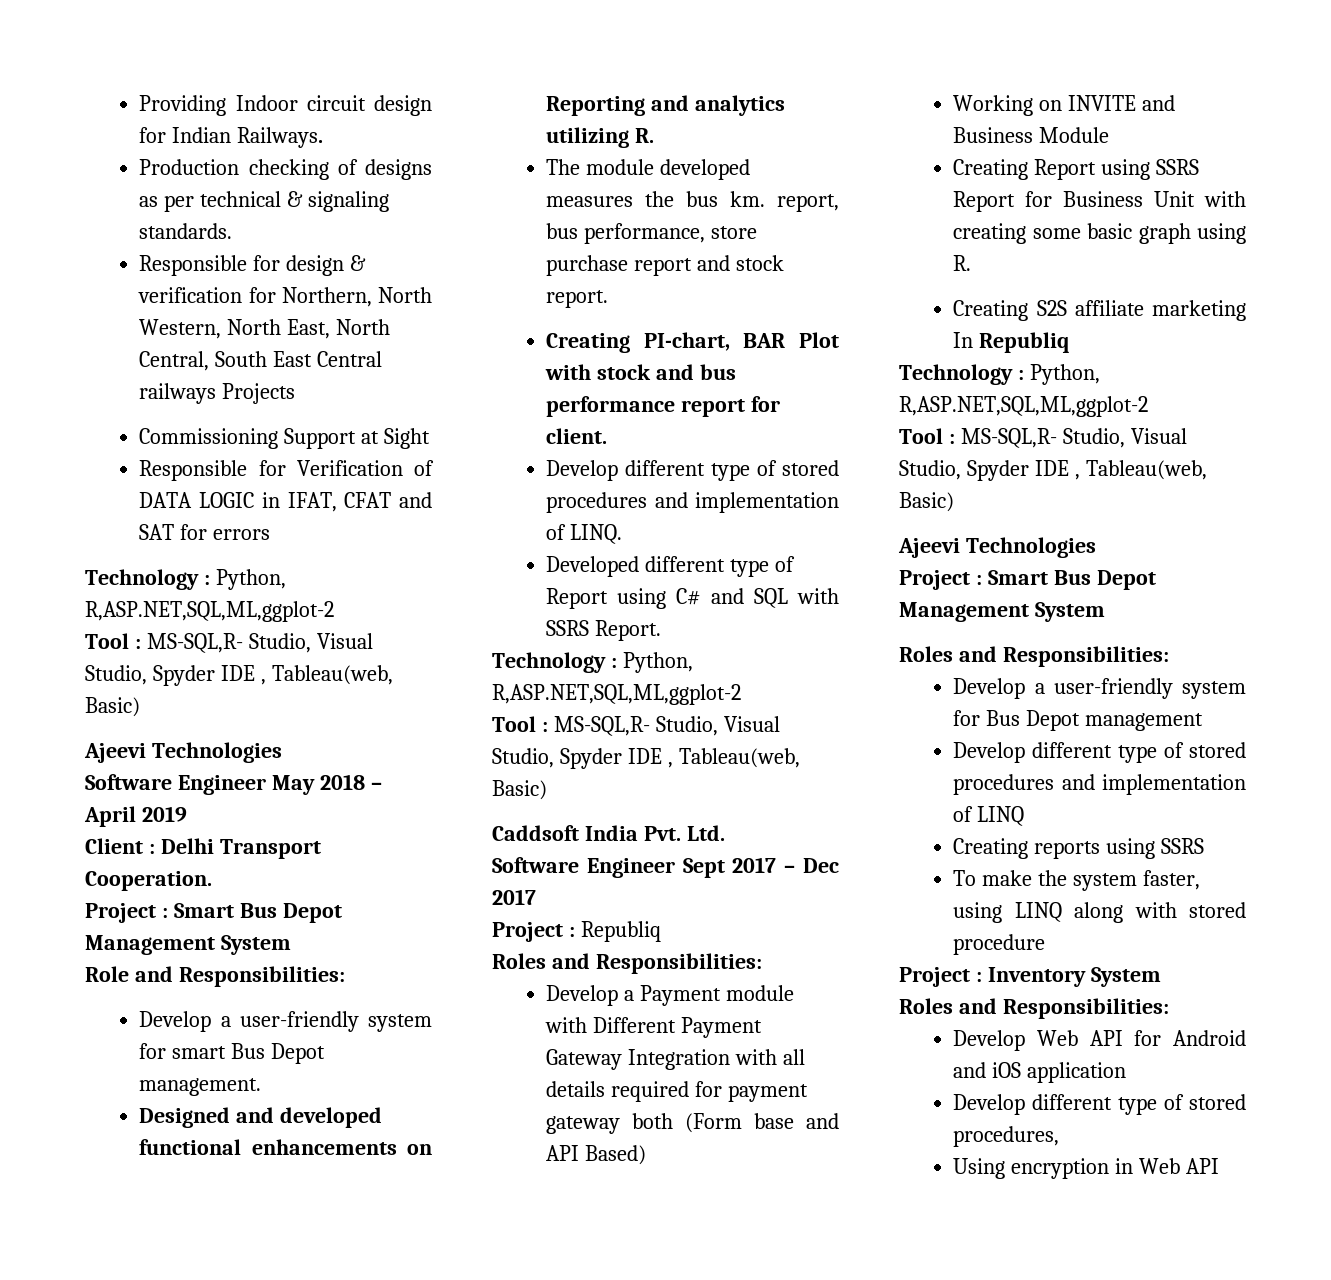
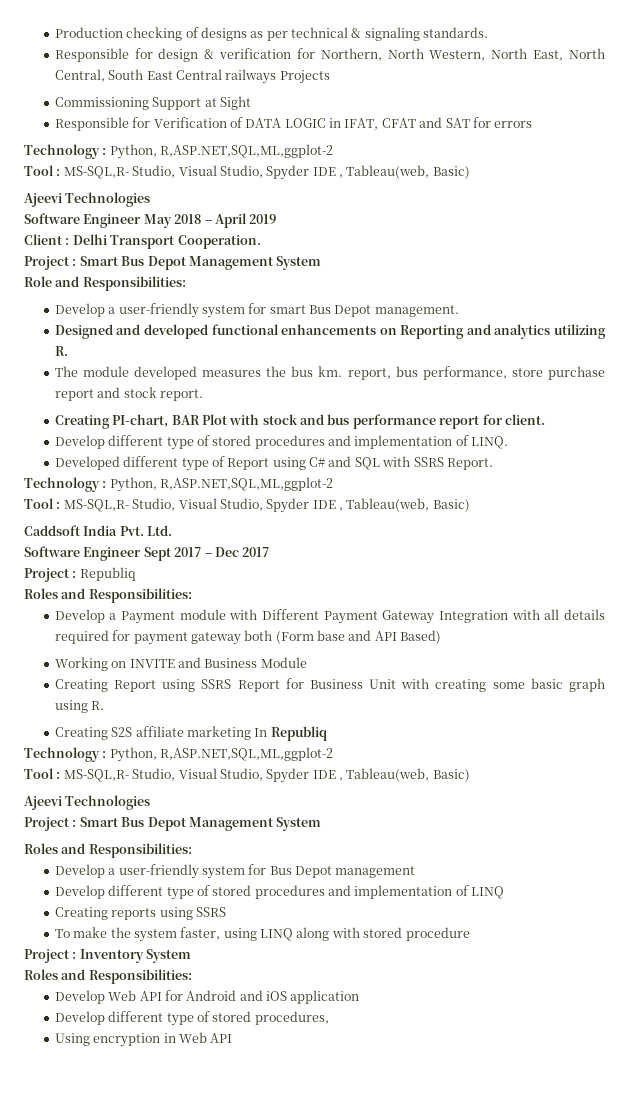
- Providing Indoor circuit design for Indian Railways.

